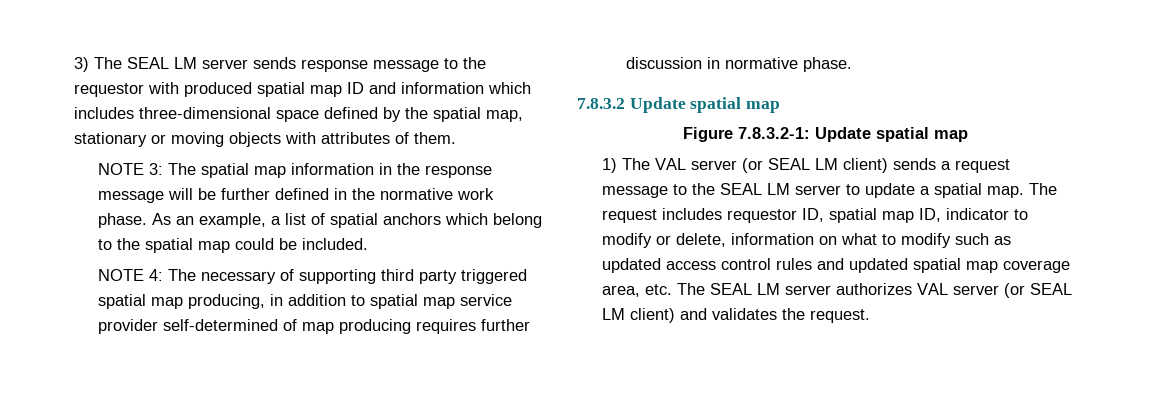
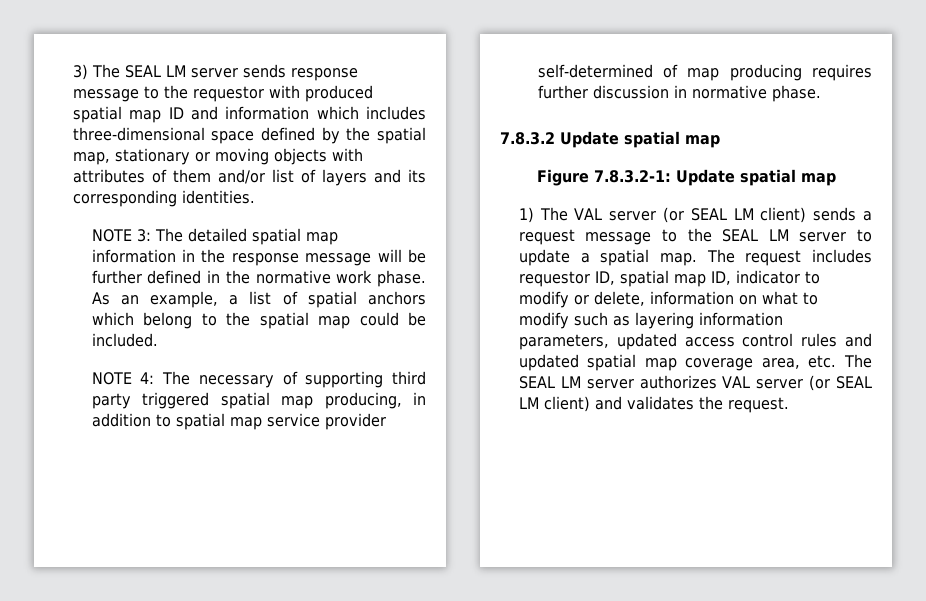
- 3) The SEAL LM server sends response message to the requestor with produced spatial map ID and information which includes three-dimensional space defined by the spatial map, stationary or moving objects with attributes of them.
+ 3) The SEAL LM server sends response message to the requestor with produced spatial map ID and information which includes three-dimensional space defined by the spatial map, stationary or moving objects with attributes of them and/or list of layers and its corresponding identities.
- NOTE 3: The spatial map information in the response message will be further defined in the normative work phase.
+ NOTE 3: The detailed spatial map information in the response message will be further defined in the normative work phase.
- The request includes requestor ID, spatial map ID, indicator to modify or delete, information on what to modify such as updated access control rules and updated spatial map coverage area, etc. The SEAL LM server authorizes VAL server (or SEAL LM client) and validates the request.
+ The request includes requestor ID, spatial map ID, indicator to modify or delete, information on what to modify such as layering information parameters, updated access control rules and updated spatial map coverage area, etc. The SEAL LM server authorizes VAL server (or SEAL LM client) and validates the request.

